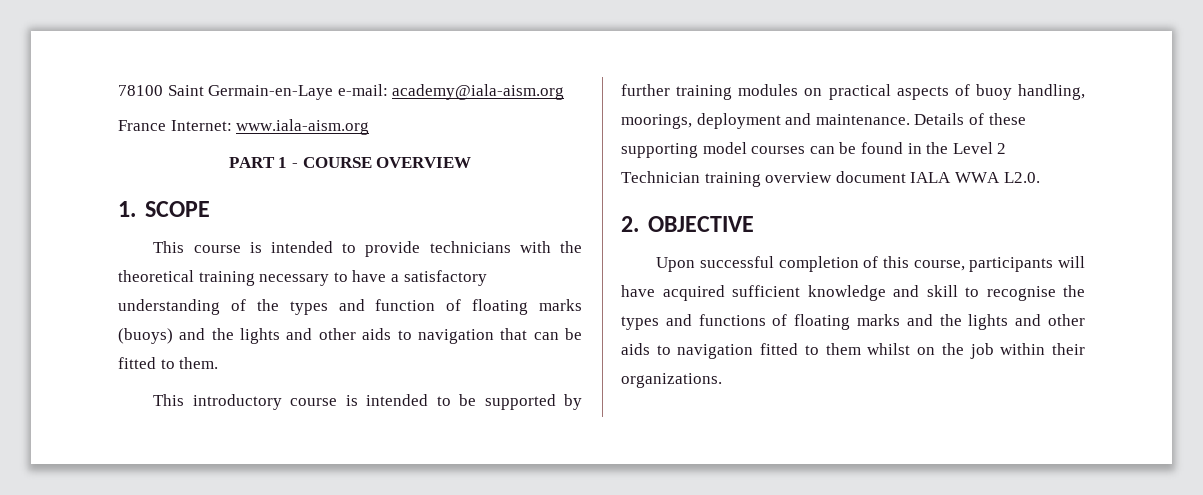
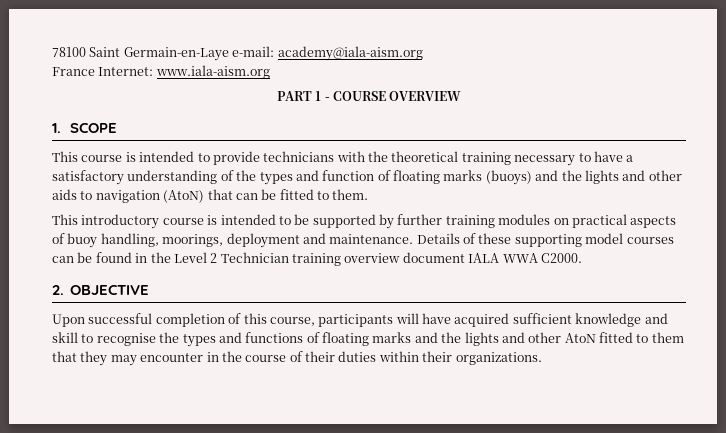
- This course is intended to provide technicians with the theoretical training necessary to have a satisfactory understanding of the types and function of floating marks (buoys) and the lights and other aids to navigation that can be fitted to them.
+ This course is intended to provide technicians with the theoretical training necessary to have a satisfactory understanding of the types and function of floating marks (buoys) and the lights and other aids to navigation (AtoN) that can be fitted to them.
- Details of these supporting model courses can be found in the Level 2 Technician training overview document IALA WWA L2.0.
+ Details of these supporting model courses can be found in the Level 2 Technician training overview document IALA WWA C2000.
- Upon successful completion of this course, participants will have acquired sufficient knowledge and skill to recognise the types and functions of floating marks and the lights and other aids to navigation fitted to them whilst on the job within their organizations.
+ Upon successful completion of this course, participants will have acquired sufficient knowledge and skill to recognise the types and functions of floating marks and the lights and other AtoN fitted to them that they may encounter in the course of their duties within their organizations.

